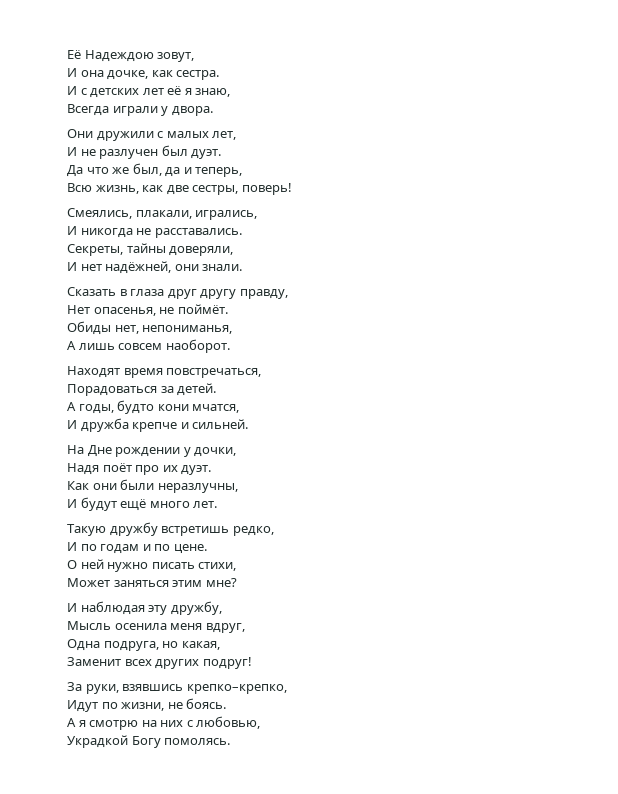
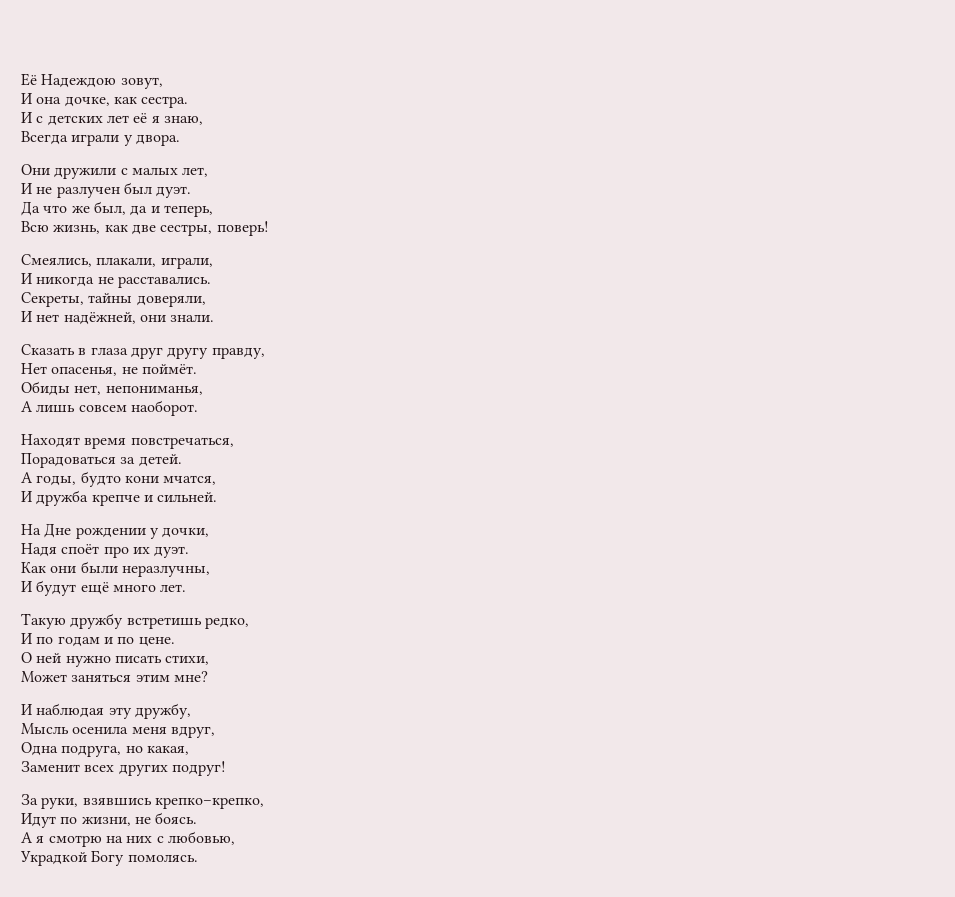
- Смеялись, плакали, игрались,
+ Смеялись, плакали, играли,
- Надя поёт про их дуэт.
+ Надя споёт про их дуэт.

